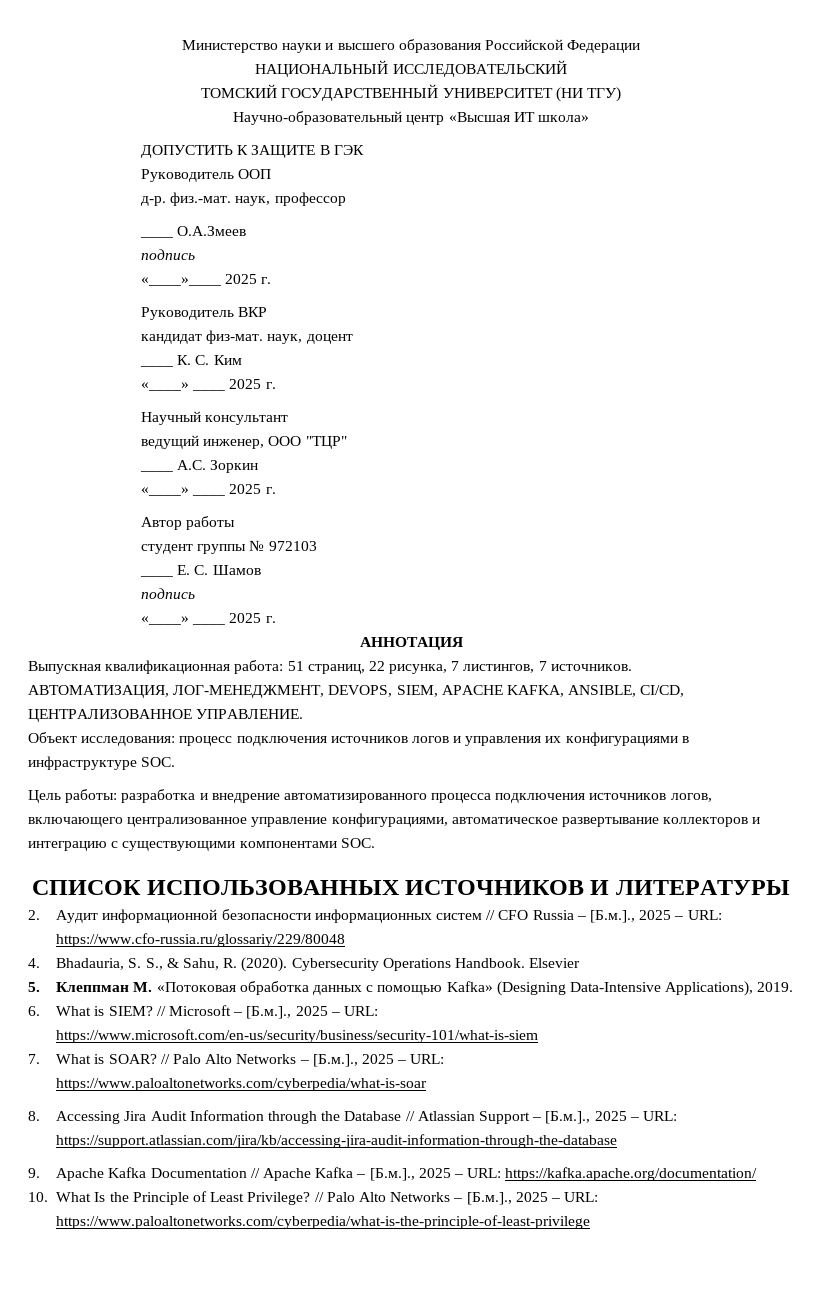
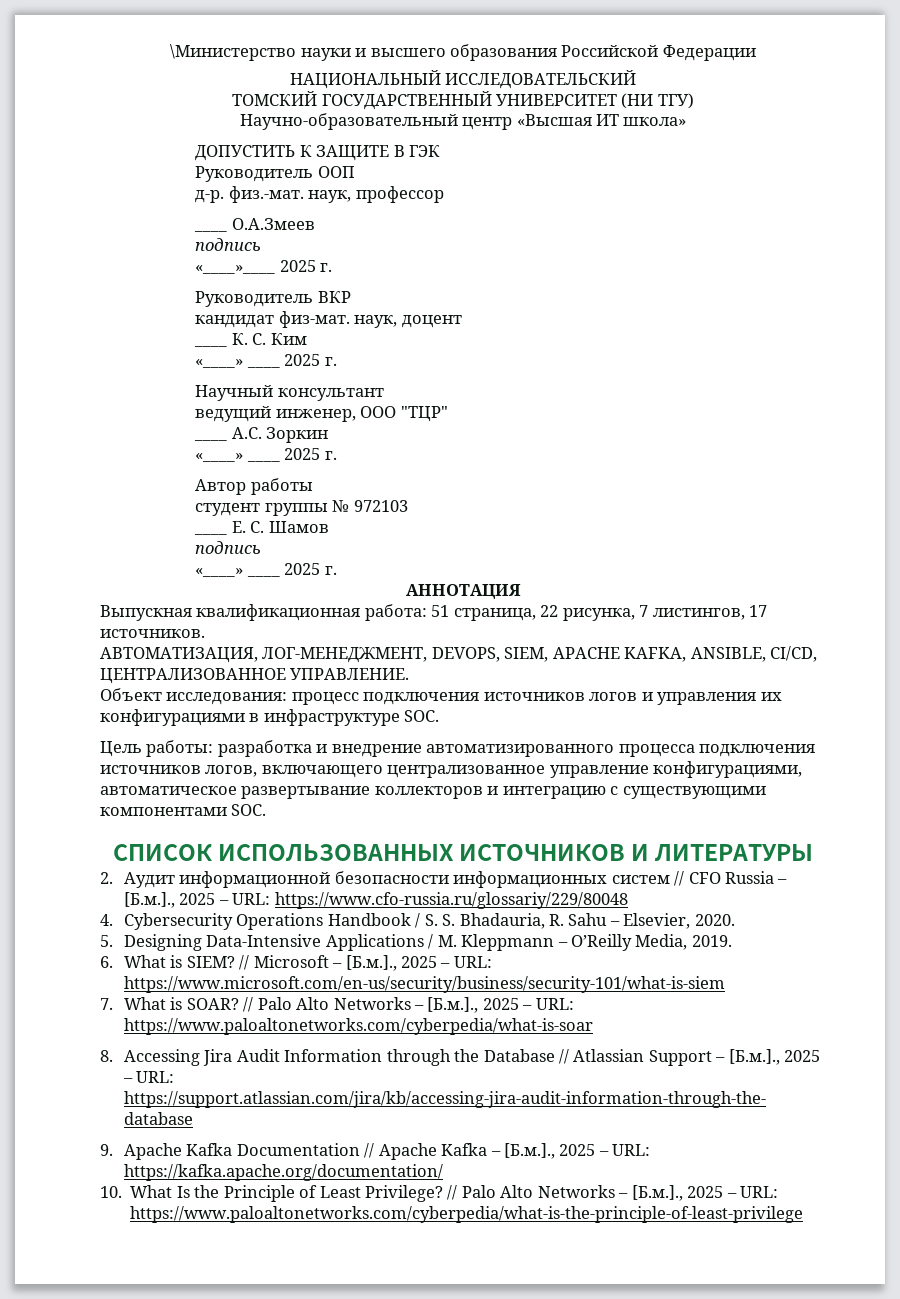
- Министерство науки и высшего образования Российской Федерации
+ \Министерство науки и высшего образования Российской Федерации
- Выпускная квалификационная работа: 51 страниц, 22 рисунка, 7 листингов, 7 источников.
+ Выпускная квалификационная работа: 51 страница, 22 рисунка, 7 листингов, 17 источников.
- 4. Bhadauria, S. S., & Sahu, R. (2020). Cybersecurity Operations Handbook. Elsevier
- 5. Клеппман М. «Потоковая обработка данных с помощью Kafka» (Designing Data-Intensive Applications), 2019.
+ 4. Cybersecurity Operations Handbook / S. S. Bhadauria, R. Sahu – Elsevier, 2020.
+ 5. Designing Data-Intensive Applications / M. Kleppmann – O’Reilly Media, 2019.

